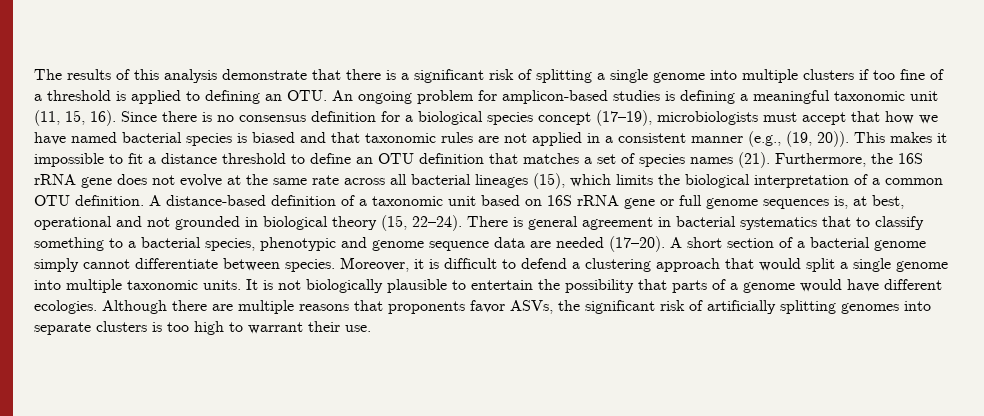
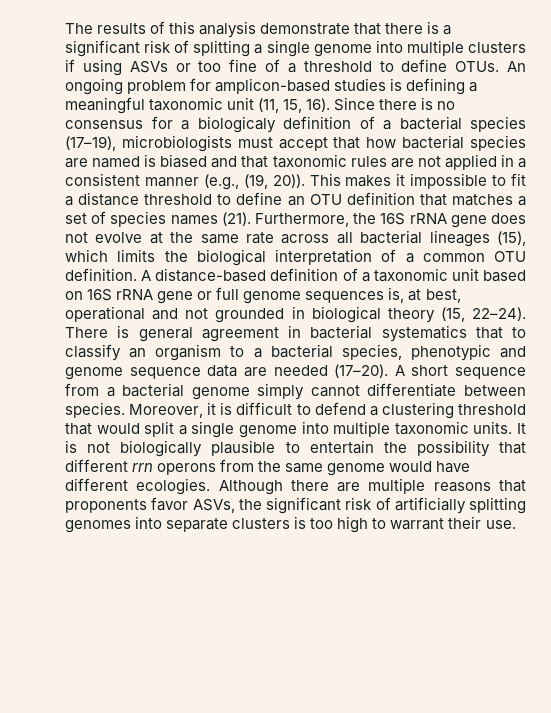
- The results of this analysis demonstrate that there is a significant risk of splitting a single genome into multiple clusters if too fine of a threshold is applied to defining an OTU. An ongoing problem for amplicon-based studies is defining a meaningful taxonomic unit (11, 15, 16).
+ The results of this analysis demonstrate that there is a significant risk of splitting a single genome into multiple clusters if using ASVs or too fine of a threshold to define OTUs. An ongoing problem for amplicon-based studies is defining a meaningful taxonomic unit (11, 15, 16).
- Since there is no consensus definition for a biological species concept (17–19), microbiologists must accept that how we have named bacterial species is biased and that taxonomic rules are not applied in a consistent manner (e.g., (19, 20)).
+ Since there is no consensus for a biologicaly definition of a bacterial species (17–19), microbiologists must accept that how bacterial species are named is biased and that taxonomic rules are not applied in a consistent manner (e.g., (19, 20)).
- There is general agreement in bacterial systematics that to classify something to a bacterial species, phenotypic and genome sequence data are needed (17–20).
+ There is general agreement in bacterial systematics that to classify an organism to a bacterial species, phenotypic and genome sequence data are needed (17–20).
- A short section of a bacterial genome simply cannot differentiate between species.
+ A short sequence from a bacterial genome simply cannot differentiate between species.
- Moreover, it is difficult to defend a clustering approach that would split a single genome into multiple taxonomic units.
+ Moreover, it is difficult to defend a clustering threshold that would split a single genome into multiple taxonomic units.
- It is not biologically plausible to entertain the possibility that parts of a genome would have different ecologies.
+ It is not biologically plausible to entertain the possibility that different rrn operons from the same genome would have different ecologies.

